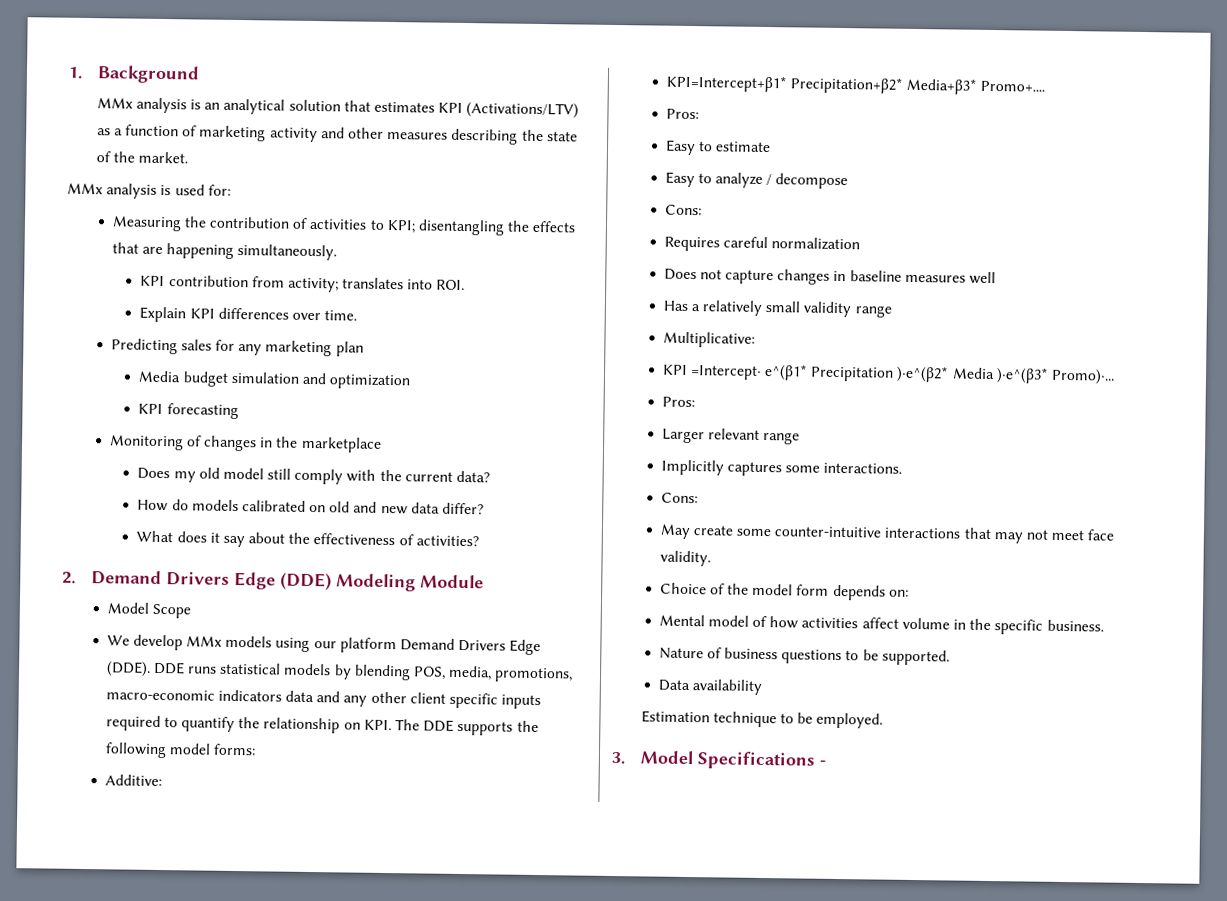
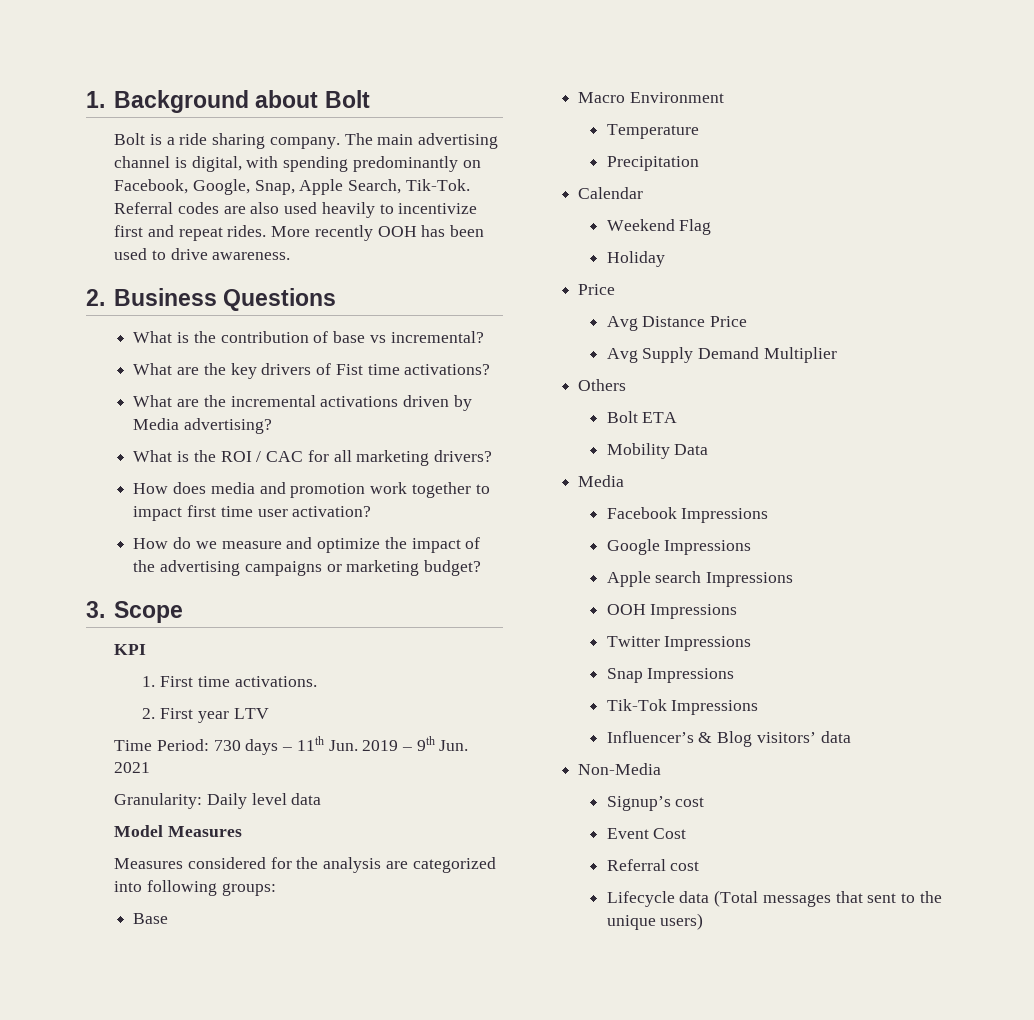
- 1. Background
- MMx analysis is an analytical solution that estimates KPI (Activations/LTV) as a function of marketing activity and other measures describing the state of the market.
- MMx analysis is used for:
- Measuring the contribution of activities to KPI; disentangling the effects that are happening simultaneously.
- KPI contribution from activity; translates into ROI.
- Explain KPI differences over time.
- Predicting sales for any marketing plan
- Media budget simulation and optimization
- KPI forecasting
- Monitoring of changes in the marketplace
- Does my old model still comply with the current data?
- How do models calibrated on old and new data differ?
- What does it say about the effectiveness of activities?
- 2. Demand Drivers Edge (DDE) Modeling Module
- Model Scope
- We develop MMx models using our platform Demand Drivers Edge (DDE). DDE runs statistical models by blending POS, media, promotions, macro-economic indicators data and any other client specific inputs required to quantify the relationship on KPI. The DDE supports the following model forms:
- Additive:
- KPI=Intercept+β1* Precipitation+β2* Media+β3* Promo+....
- Pros:
- Easy to estimate
- Easy to analyze / decompose
- Cons:
- Requires careful normalization
- Does not capture changes in baseline measures well
- Has a relatively small validity range
- Multiplicative:
- KPI =Intercept⋅ e^(β1* Precipitation )⋅e^(β2* Media )⋅e^(β3* Promo)⋅...
- Pros:
- Larger relevant range
- Implicitly captures some interactions.
- Cons:
- May create some counter-intuitive interactions that may not meet face validity.
- Choice of the model form depends on:
- Mental model of how activities affect volume in the specific business.
- Nature of business questions to be supported.
- Data availability
- Estimation technique to be employed.
- 3. Model Specifications -
+ 1. Background about Bolt
+ Bolt is a ride sharing company. The main advertising channel is digital, with spending predominantly on Facebook, Google, Snap, Apple Search, Tik-Tok. Referral codes are also used heavily to incentivize first and repeat rides. More recently OOH has been used to drive awareness.
+ 2. Business Questions
+ What is the contribution of base vs incremental?
+ What are the key drivers of Fist time activations?
+ What are the incremental activations driven by Media advertising?
+ What is the ROI / CAC for all marketing drivers?
+ How does media and promotion work together to impact first time user activation?
+ How do we measure and optimize the impact of the advertising campaigns or marketing budget?
+ 3. Scope
+ KPI
+ 1. First time activations.
+ 2. First year LTV
+ Time Period: 730 days – 11th Jun. 2019 – 9th Jun. 2021
+ Granularity: Daily level data
+ Model Measures
+ Measures considered for the analysis are categorized into following groups:
+ Base
+ Macro Environment
+ Temperature
+ Precipitation
+ Calendar
+ Weekend Flag
+ Holiday
+ Price
+ Avg Distance Price
+ Avg Supply Demand Multiplier
+ Others
+ Bolt ETA
+ Mobility Data
+ Media
+ Facebook Impressions
+ Google Impressions
+ Apple search Impressions
+ OOH Impressions
+ Twitter Impressions
+ Snap Impressions
+ Tik-Tok Impressions
+ Influencer’s & Blog visitors’ data
+ Non-Media
+ Signup’s cost
+ Event Cost
+ Referral cost
+ Lifecycle data (Total messages that sent to the unique users)

